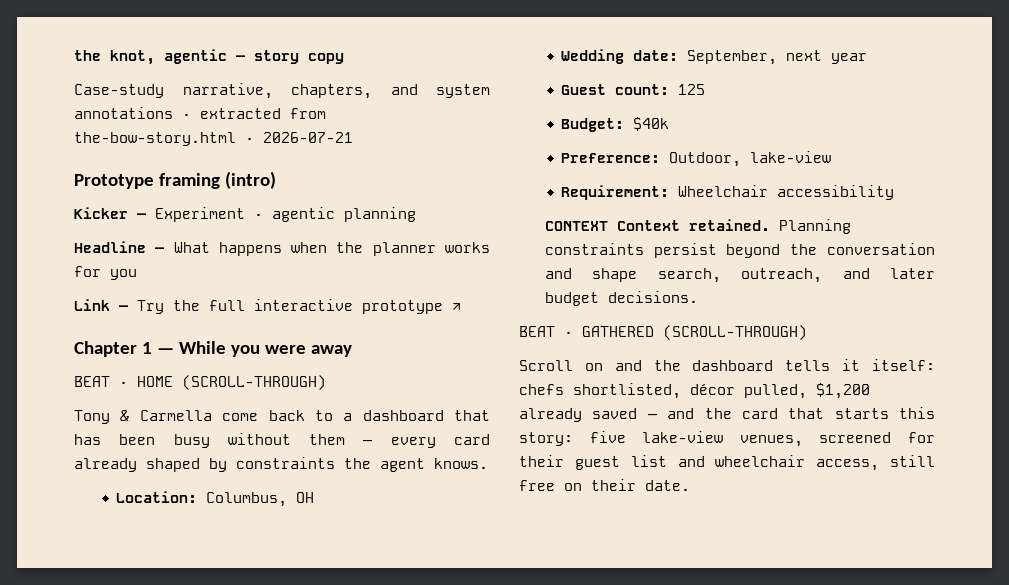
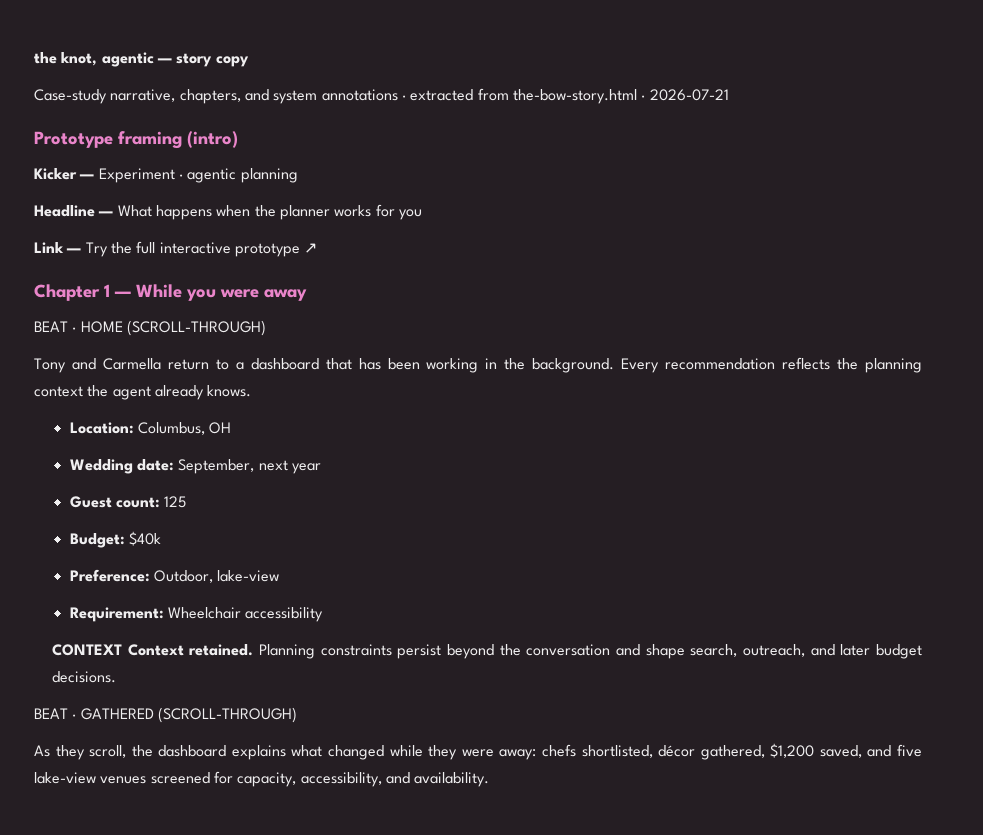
- Tony & Carmella come back to a dashboard that has been busy without them — every card already shaped by constraints the agent knows.
+ Tony and Carmella return to a dashboard that has been working in the background. Every recommendation reflects the planning context the agent already knows.
- Scroll on and the dashboard tells it itself: chefs shortlisted, décor pulled, $1,200 already saved — and the card that starts this story: five lake-view venues, screened for their guest list and wheelchair access, still free on their date.
+ As they scroll, the dashboard explains what changed while they were away: chefs shortlisted, décor gathered, $1,200 saved, and five lake-view venues screened for capacity, accessibility, and availability.

